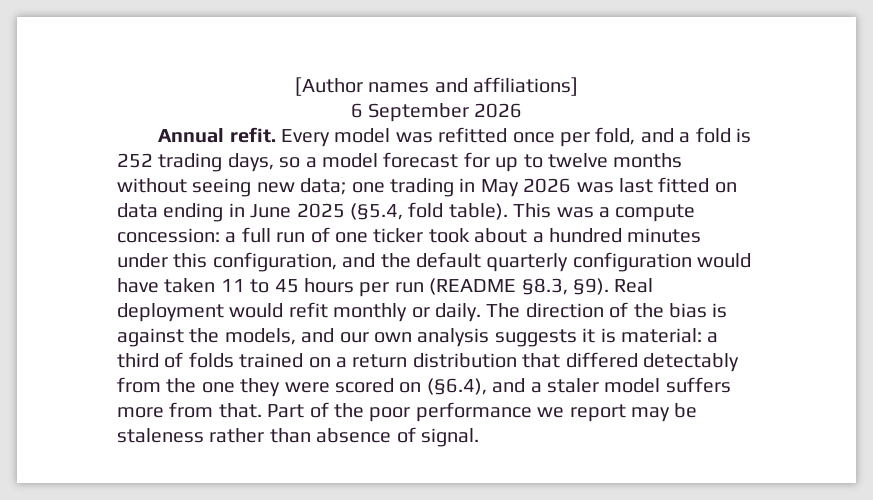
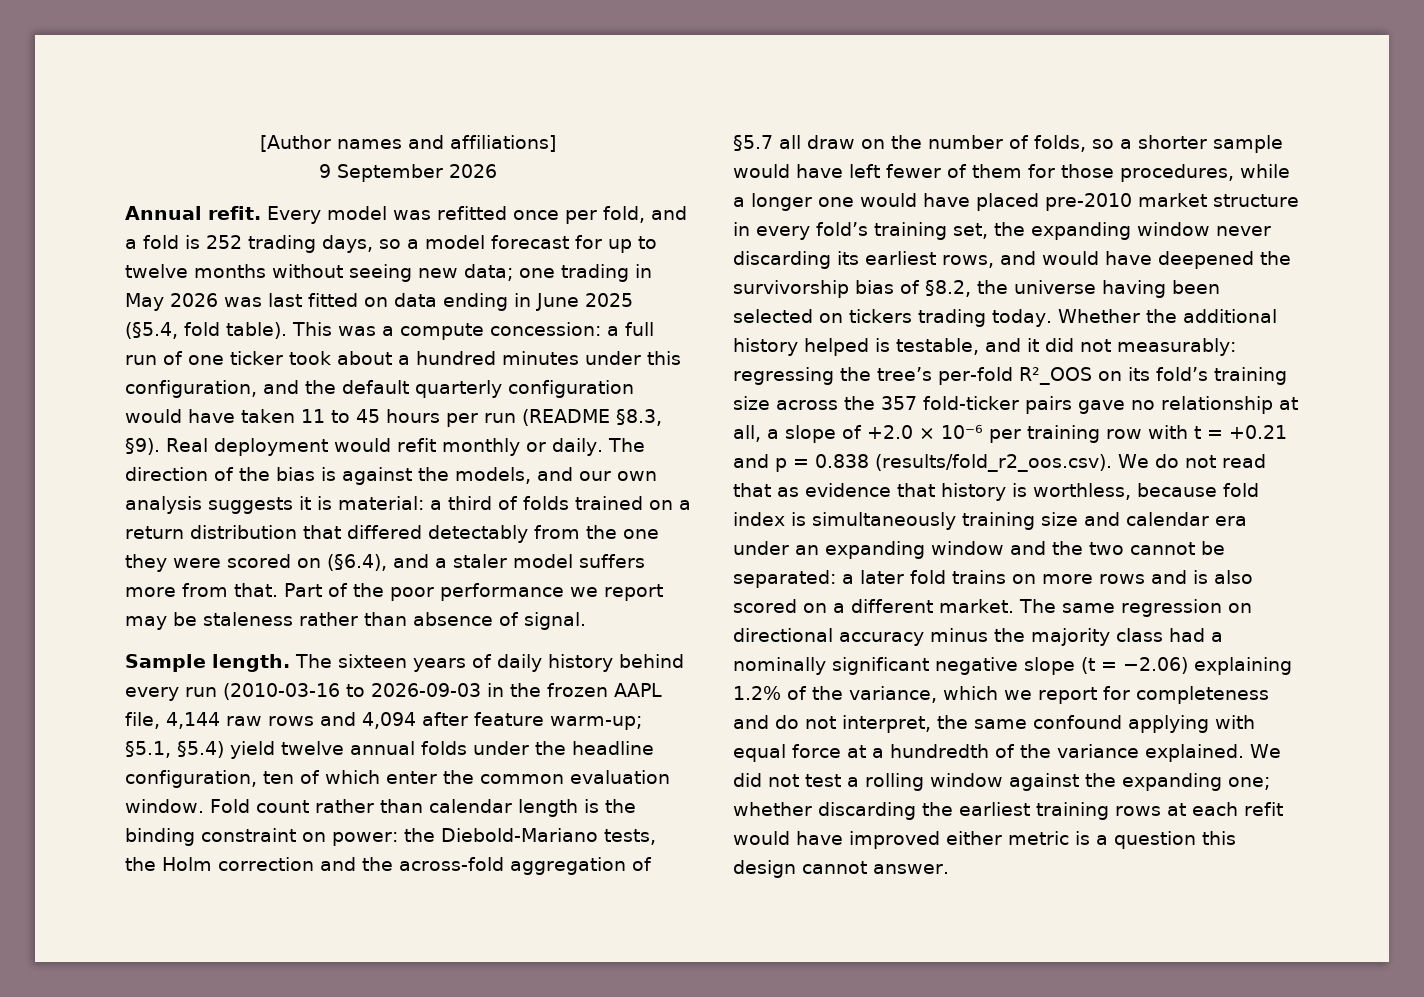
- 6 September 2026
+ 9 September 2026
+ Sample length. The sixteen years of daily history behind every run (2010-03-16 to 2026-09-03 in the frozen AAPL file, 4,144 raw rows and 4,094 after feature warm-up; §5.1, §5.4) yield twelve annual folds under the headline configuration, ten of which enter the common evaluation window. Fold count rather than calendar length is the binding constraint on power: the Diebold-Mariano tests, the Holm correction and the across-fold aggregation of §5.7 all draw on the number of folds, so a shorter sample would have left fewer of them for those procedures, while a longer one would have placed pre-2010 market structure in every fold’s training set, the expanding window never discarding its earliest rows, and would have deepened the survivorship bias of §8.2, the universe having been selected on tickers trading today. Whether the additional history helped is testable, and it did not measurably: regressing the tree’s per-fold R²_OOS on its fold’s training size across the 357 fold-ticker pairs gave no relationship at all, a slope of +2.0 × 10⁻⁶ per training row with t = +0.21 and p = 0.838 (results/fold_r2_oos.csv). We do not read that as evidence that history is worthless, because fold index is simultaneously training size and calendar era under an expanding window and the two cannot be separated: a later fold trains on more rows and is also scored on a different market. The same regression on directional accuracy minus the majority class had a nominally significant negative slope (t = −2.06) explaining 1.2% of the variance, which we report for completeness and do not interpret, the same confound applying with equal force at a hundredth of the variance explained. We did not test a rolling window against the expanding one; whether discarding the earliest training rows at each refit would have improved either metric is a question this design cannot answer.

